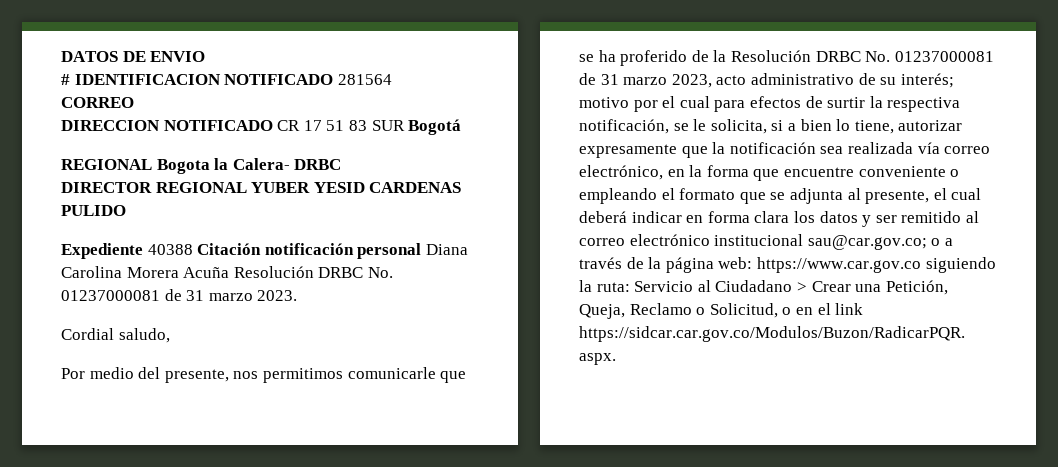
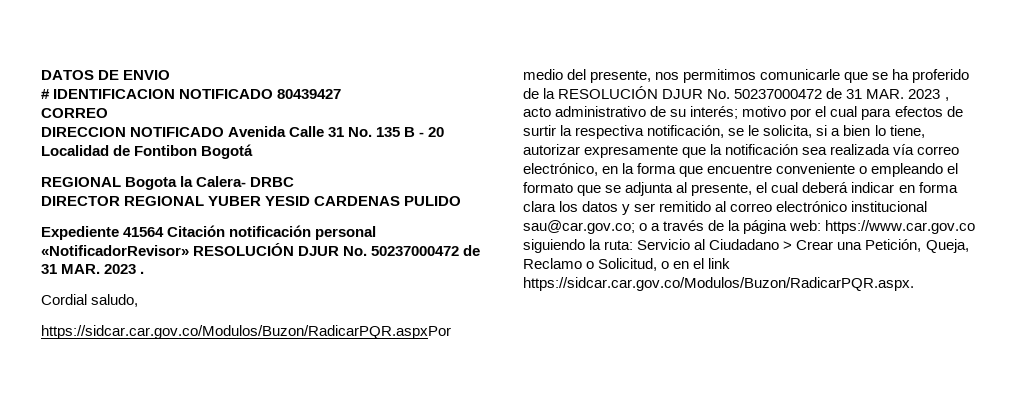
- # IDENTIFICACION NOTIFICADO 281564
+ # IDENTIFICACION NOTIFICADO 80439427
- DIRECCION NOTIFICADO CR 17 51 83 SUR Bogotá
+ DIRECCION NOTIFICADO Avenida Calle 31 No. 135 B - 20 Localidad de Fontibon Bogotá
- Expediente 40388 Citación notificación personal Diana Carolina Morera Acuña Resolución DRBC No. 01237000081 de 31 marzo 2023.
+ Expediente 41564 Citación notificación personal «NotificadorRevisor» RESOLUCIÓN DJUR No. 50237000472 de 31 MAR. 2023 .
- Por medio del presente, nos permitimos comunicarle que se ha proferido de la Resolución DRBC No. 01237000081 de 31 marzo 2023, acto administrativo de su interés;
+ https://sidcar.car.gov.co/Modulos/Buzon/RadicarPQR.aspxPor medio del presente, nos permitimos comunicarle que se ha proferido de la RESOLUCIÓN DJUR No. 50237000472 de 31 MAR. 2023 , acto administrativo de su interés;

